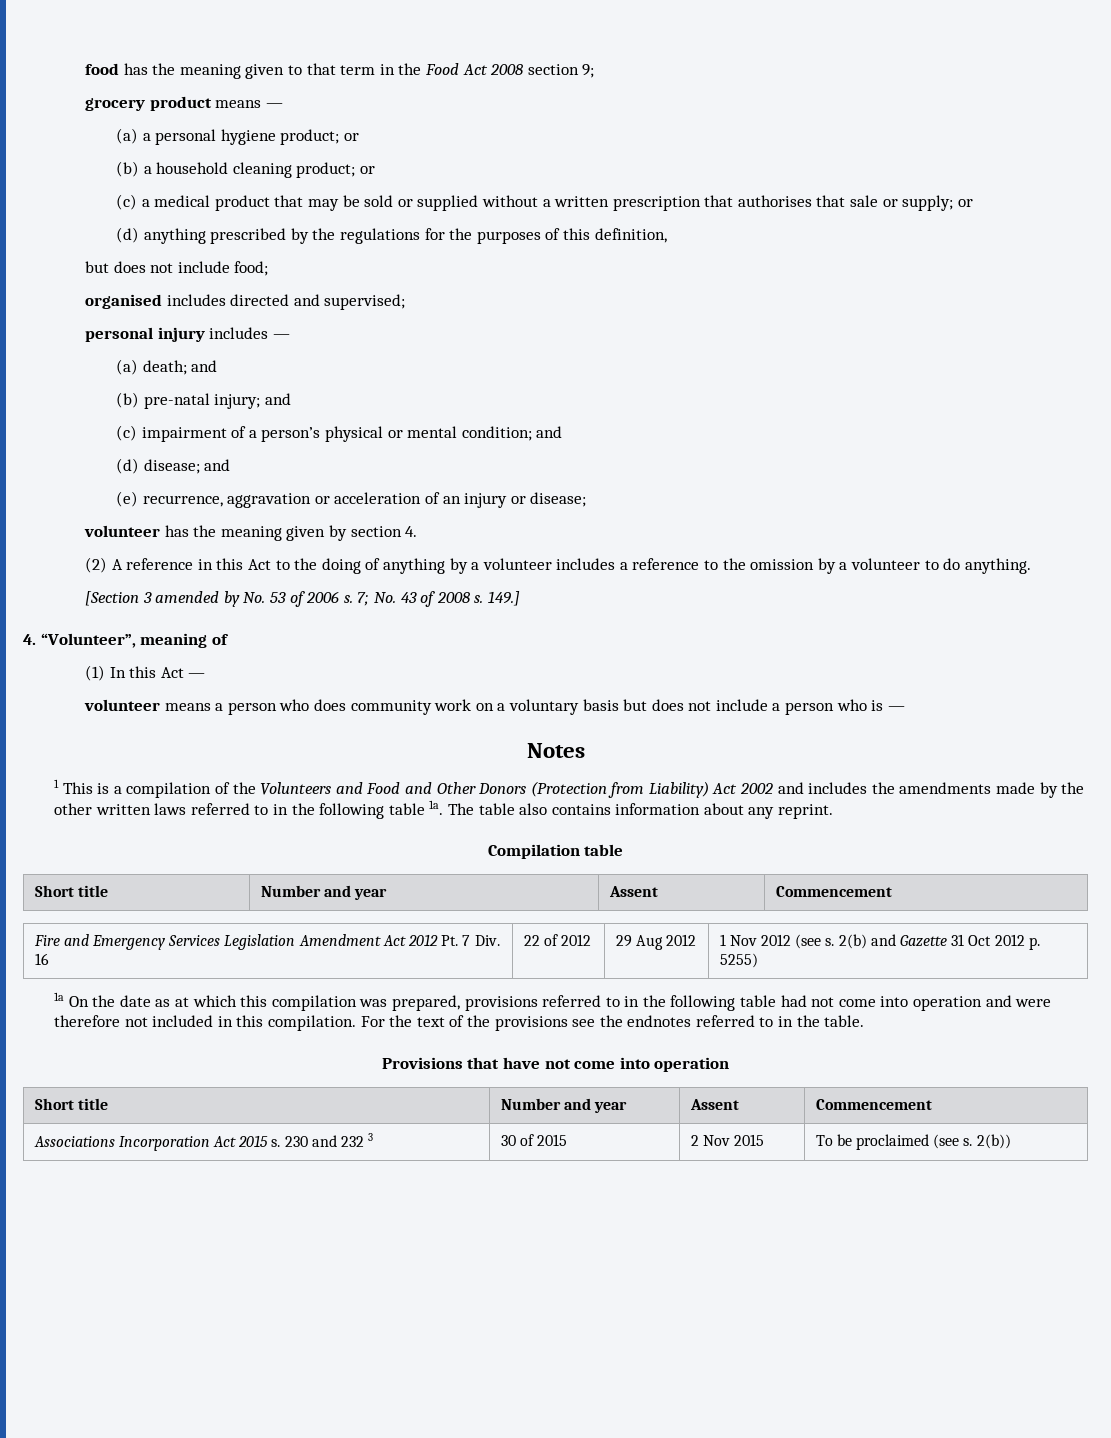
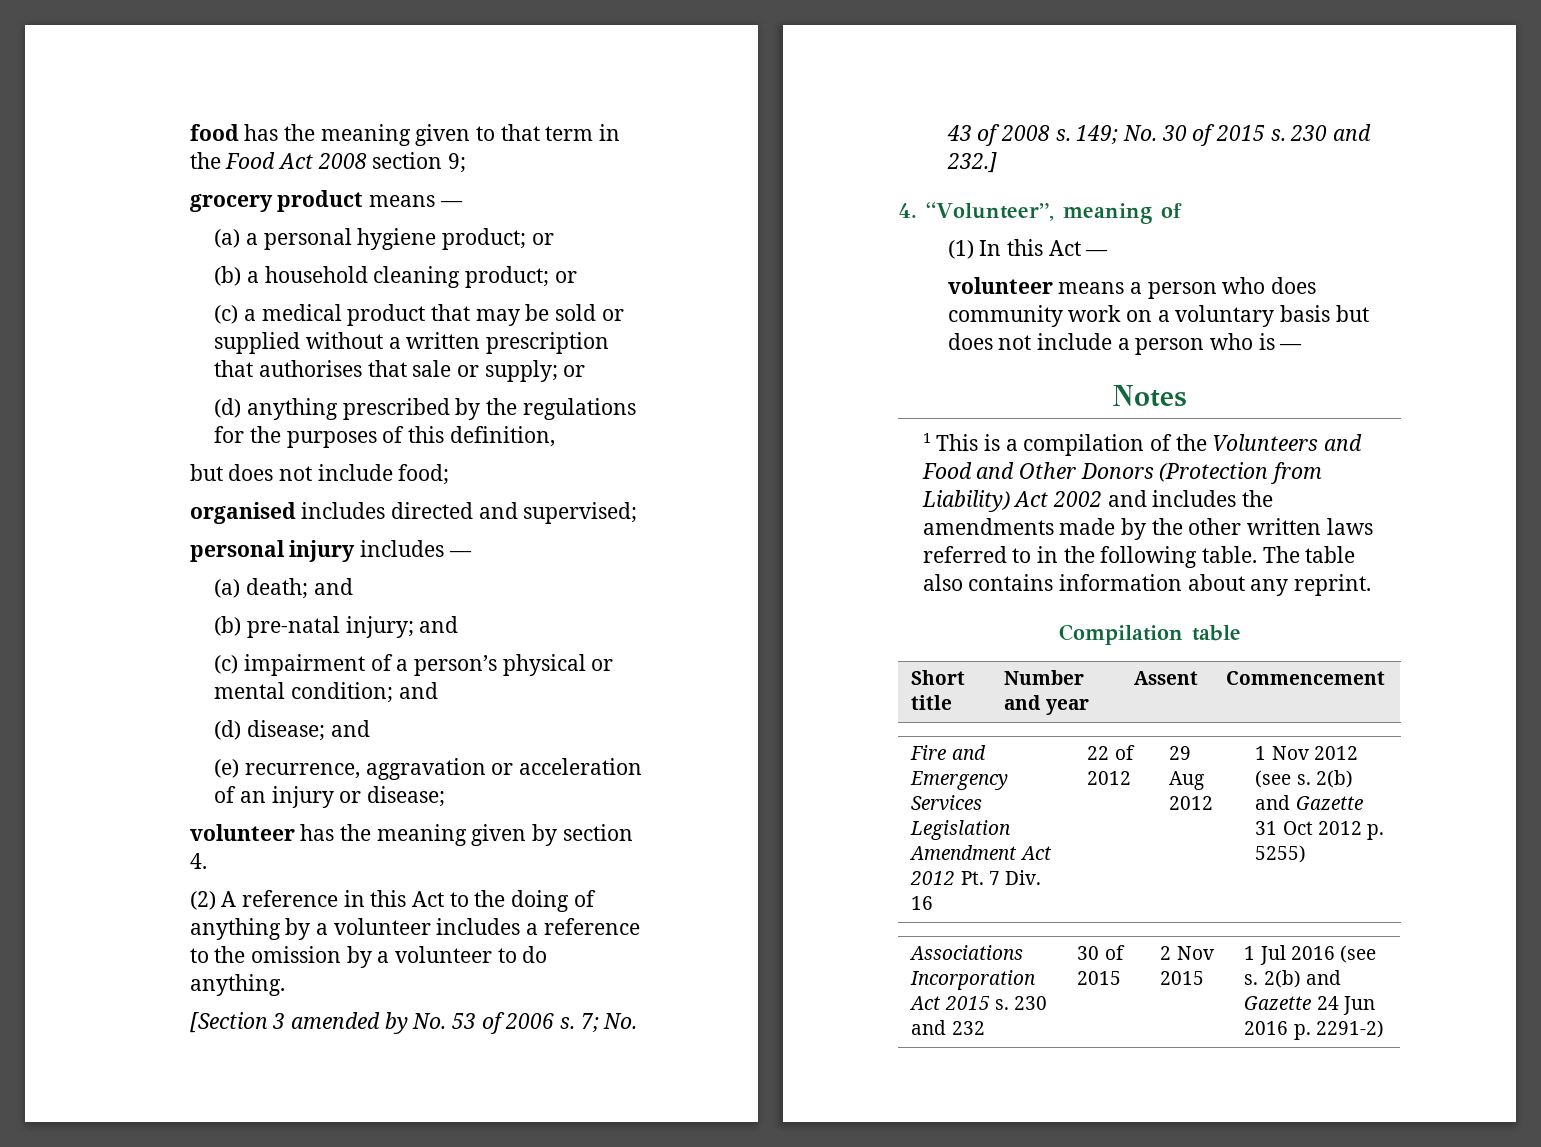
- 149.]
+ 149; No. 30 of 2015 s. 230 and 232.]
- 1 This is a compilation of the Volunteers and Food and Other Donors (Protection from Liability) Act 2002 and includes the amendments made by the other written laws referred to in the following table 1a.
+ 1 This is a compilation of the Volunteers and Food and Other Donors (Protection from Liability) Act 2002 and includes the amendments made by the other written laws referred to in the following table.
- 1a On the date as at which this compilation was prepared, provisions referred to in the following table had not come into operation and were therefore not included in this compilation. For the text of the provisions see the endnotes referred to in the table.
- Provisions that have not come into operation
- Short title | Number and year | Assent | Commencement
- Associations Incorporation Act 2015 s. 230 and 232 3 | 30 of 2015 | 2 Nov 2015 | To be proclaimed (see s. 2(b))
+ Associations Incorporation Act 2015 s. 230 and 232 | 30 of 2015 | 2 Nov 2015 | 1 Jul 2016 (see s. 2(b) and Gazette 24 Jun 2016 p. 2291-2)

